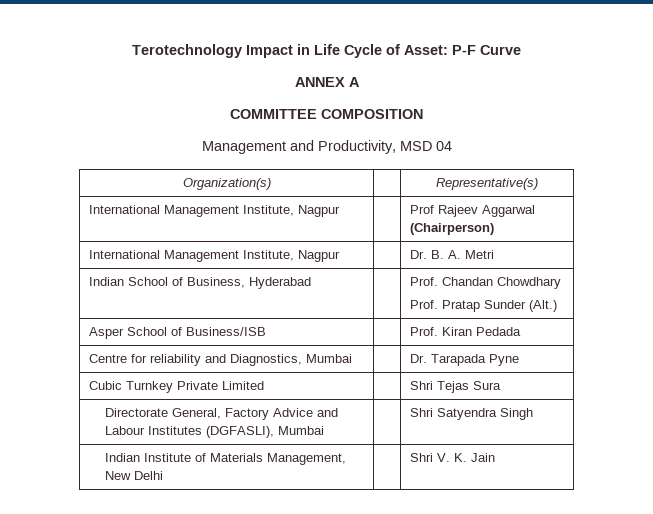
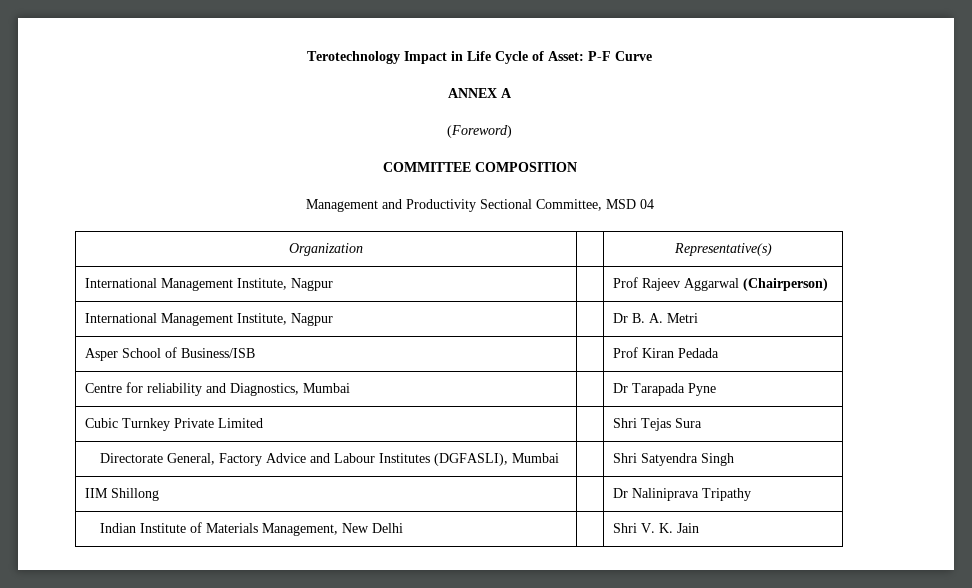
+ (Foreword)
- Management and Productivity, MSD 04
+ Management and Productivity Sectional Committee, MSD 04
- Organization(s) | | Representative(s)
+ Organization | | Representative(s)
- International Management Institute, Nagpur | | Dr. B. A. Metri
+ International Management Institute, Nagpur | | Dr B. A. Metri
- Indian School of Business, Hyderabad | | Prof. Chandan Chowdhary
- Prof. Pratap Sunder (Alt.)
- Asper School of Business/ISB | | Prof. Kiran Pedada
+ Asper School of Business/ISB | | Prof Kiran Pedada
- Centre for reliability and Diagnostics, Mumbai | | Dr. Tarapada Pyne
+ Centre for reliability and Diagnostics, Mumbai | | Dr Tarapada Pyne
+ IIM Shillong | | Dr Naliniprava Tripathy

